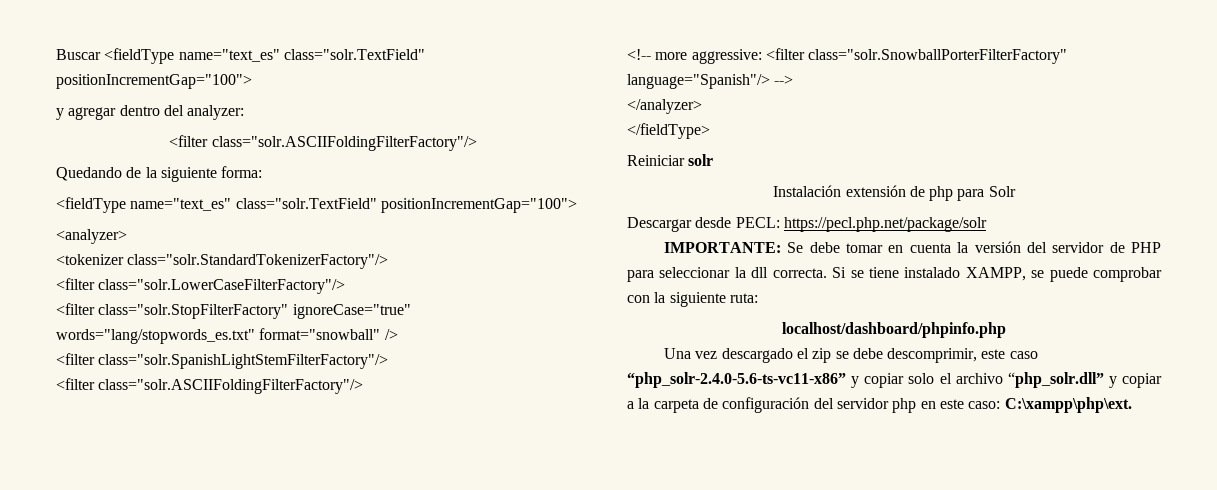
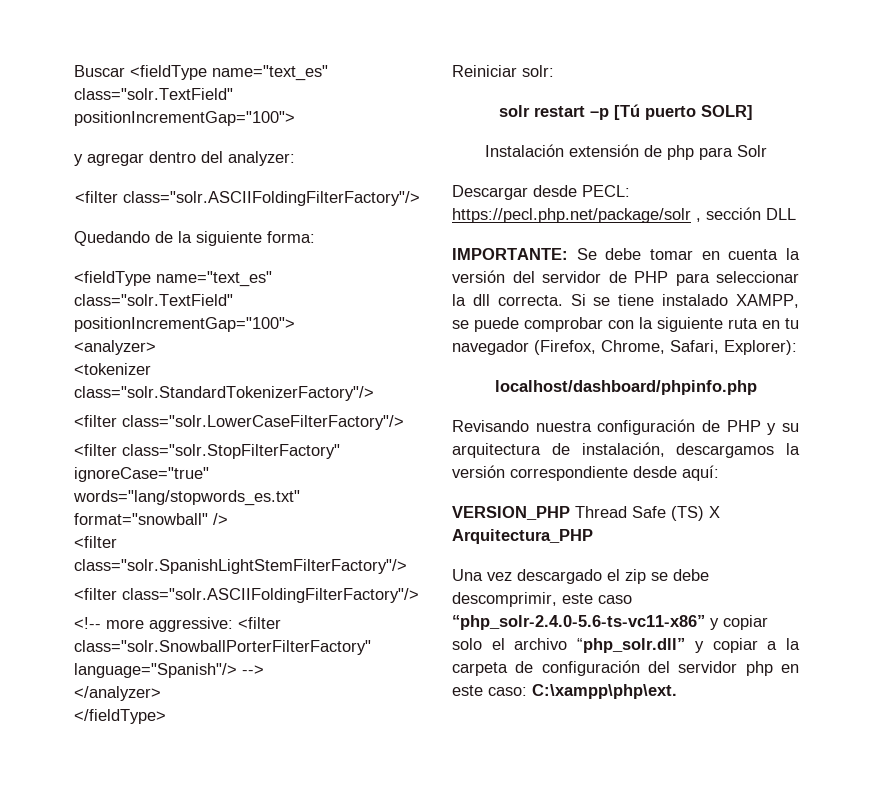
- Reiniciar solr
+ Reiniciar solr:
+ solr restart –p [Tú puerto SOLR]
- Descargar desde PECL: https://pecl.php.net/package/solr
+ Descargar desde PECL: https://pecl.php.net/package/solr , sección DLL
- Si se tiene instalado XAMPP, se puede comprobar con la siguiente ruta:
+ Si se tiene instalado XAMPP, se puede comprobar con la siguiente ruta en tu navegador (Firefox, Chrome, Safari, Explorer):
  localhost/dashboard/phpinfo.php
+ Revisando nuestra configuración de PHP y su arquitectura de instalación, descargamos la versión correspondiente desde aquí:
+ VERSION_PHP Thread Safe (TS) X Arquitectura_PHP

